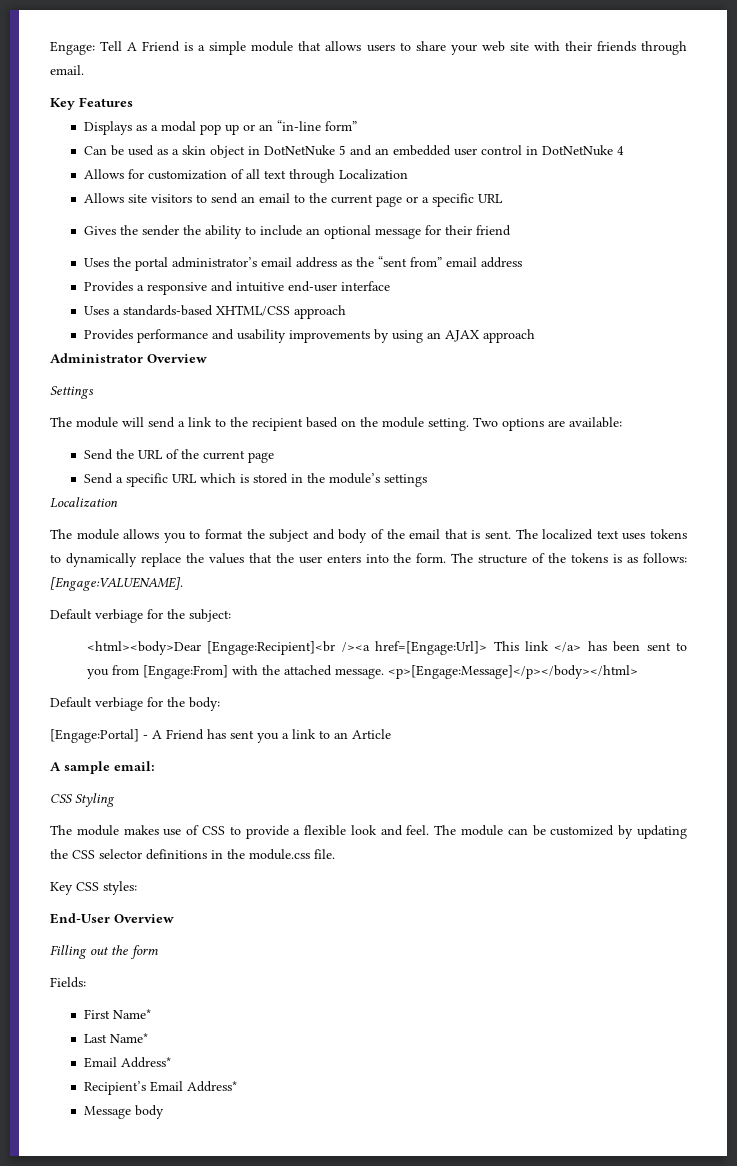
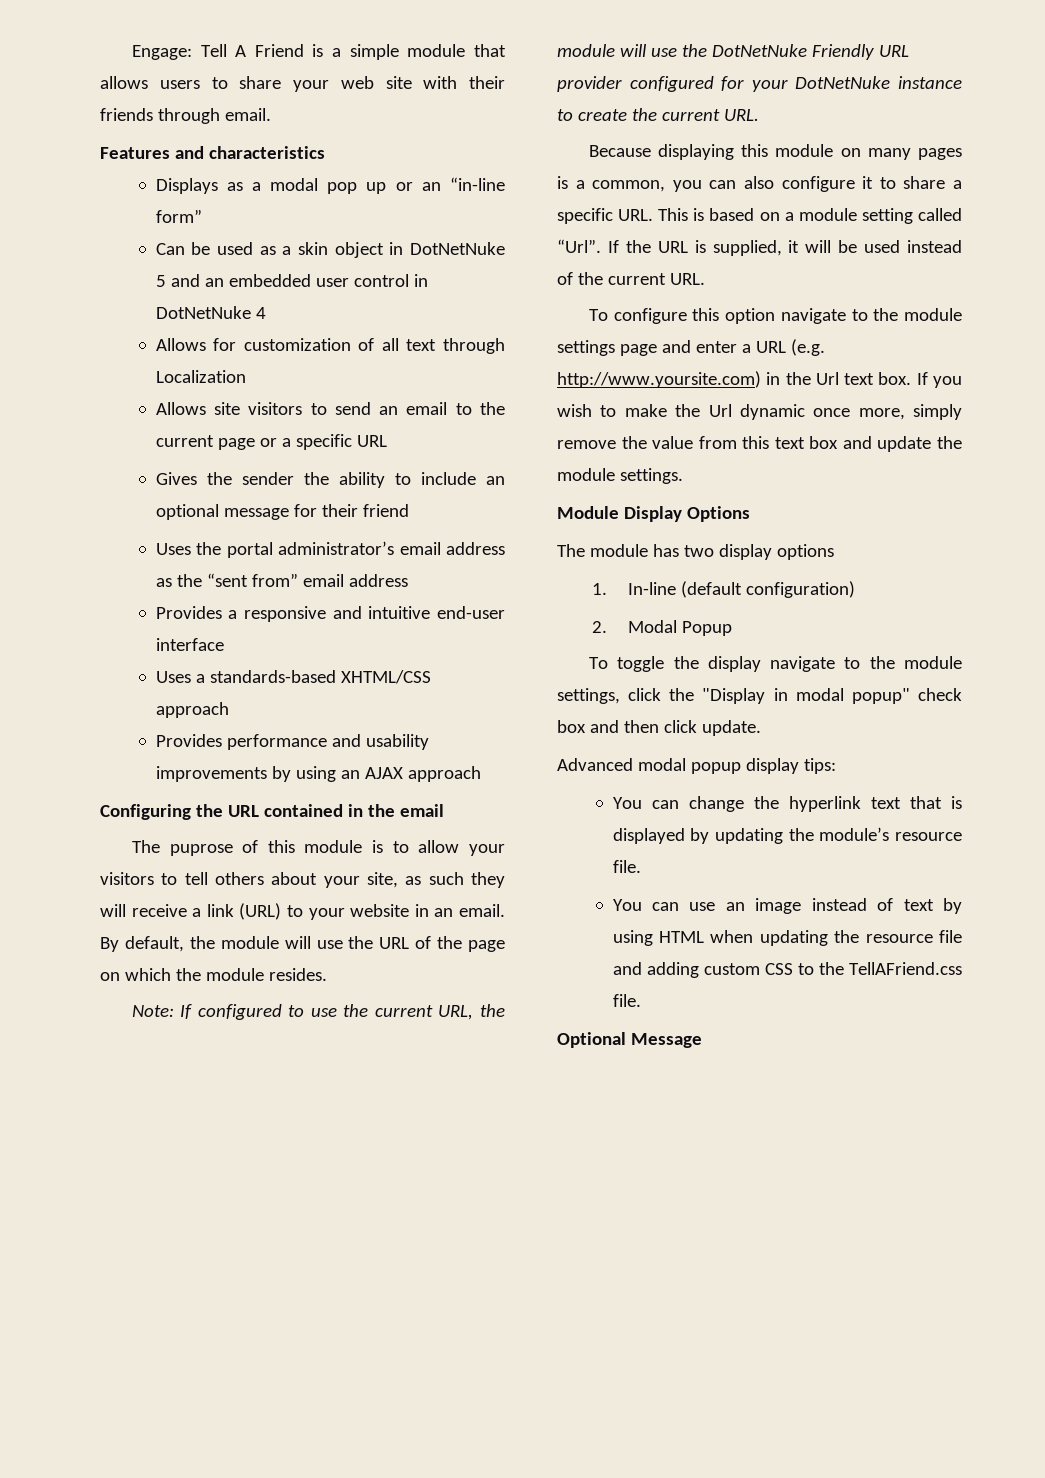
- Key Features
+ Features and characteristics
- Administrator Overview
- Settings
- The module will send a link to the recipient based on the module setting. Two options are available:
- Send the URL of the current page
- Send a specific URL which is stored in the module’s settings
- Localization
- The module allows you to format the subject and body of the email that is sent. The localized text uses tokens to dynamically replace the values that the user enters into the form. The structure of the tokens is as follows: [Engage:VALUENAME].
- Default verbiage for the subject:
- <html><body>Dear [Engage:Recipient]<br /><a href=[Engage:Url]> This link </a> has been sent to you from [Engage:From] with the attached message. <p>[Engage:Message]</p></body></html>
- Default verbiage for the body:
- [Engage:Portal] - A Friend has sent you a link to an Article
- A sample email:
- CSS Styling
- The module makes use of CSS to provide a flexible look and feel. The module can be customized by updating the CSS selector definitions in the module.css file.
- Key CSS styles:
- End-User Overview
- Filling out the form
- Fields:
- First Name*
- Last Name*
- Email Address*
- Recipient’s Email Address*
- Message body
+ Configuring the URL contained in the email
+ The puprose of this module is to allow your visitors to tell others about your site, as such they will receive a link (URL) to your website in an email. By default, the module will use the URL of the page on which the module resides.
+ Note: If configured to use the current URL, the module will use the DotNetNuke Friendly URL provider configured for your DotNetNuke instance to create the current URL.
+ Because displaying this module on many pages is a common, you can also configure it to share a specific URL. This is based on a module setting called “Url”. If the URL is supplied, it will be used instead of the current URL.
+ To configure this option navigate to the module settings page and enter a URL (e.g. http://www.yoursite.com) in the Url text box. If you wish to make the Url dynamic once more, simply remove the value from this text box and update the module settings.
+ Module Display Options
+ The module has two display options
+ 1. In-line (default configuration)
+ 2. Modal Popup
+ To toggle the display navigate to the module settings, click the "Display in modal popup" check box and then click update.
+ Advanced modal popup display tips:
+ You can change the hyperlink text that is displayed by updating the module’s resource file.
+ You can use an image instead of text by using HTML when updating the resource file and adding custom CSS to the TellAFriend.css file.
+ Optional Message

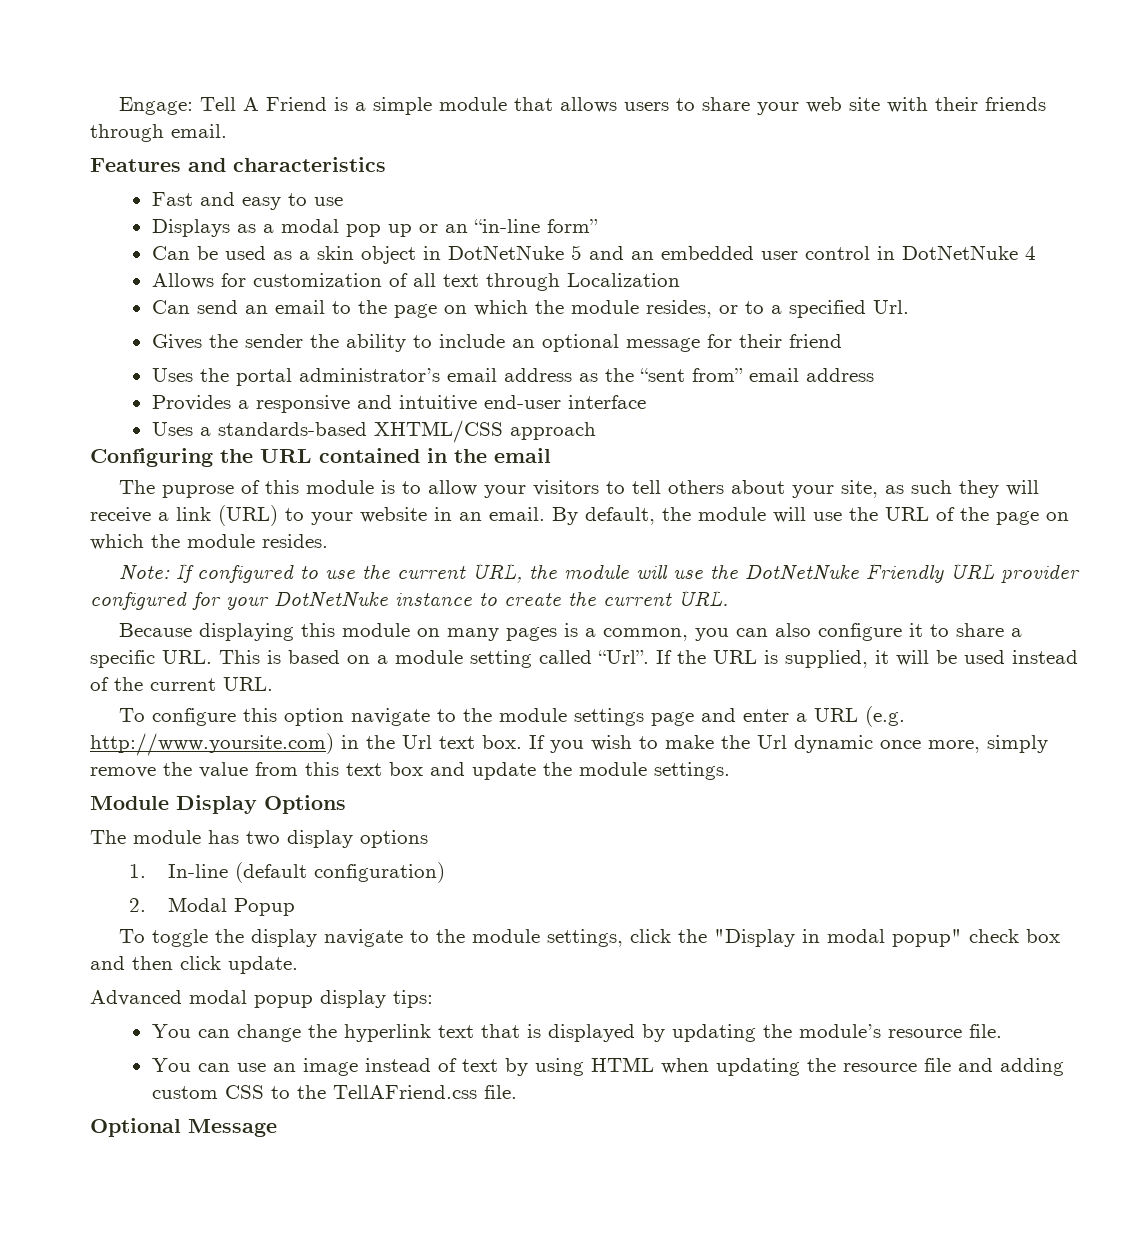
+ Fast and easy to use
- Allows site visitors to send an email to the current page or a specific URL
+ Can send an email to the page on which the module resides, or to a specified Url.
- Provides performance and usability improvements by using an AJAX approach

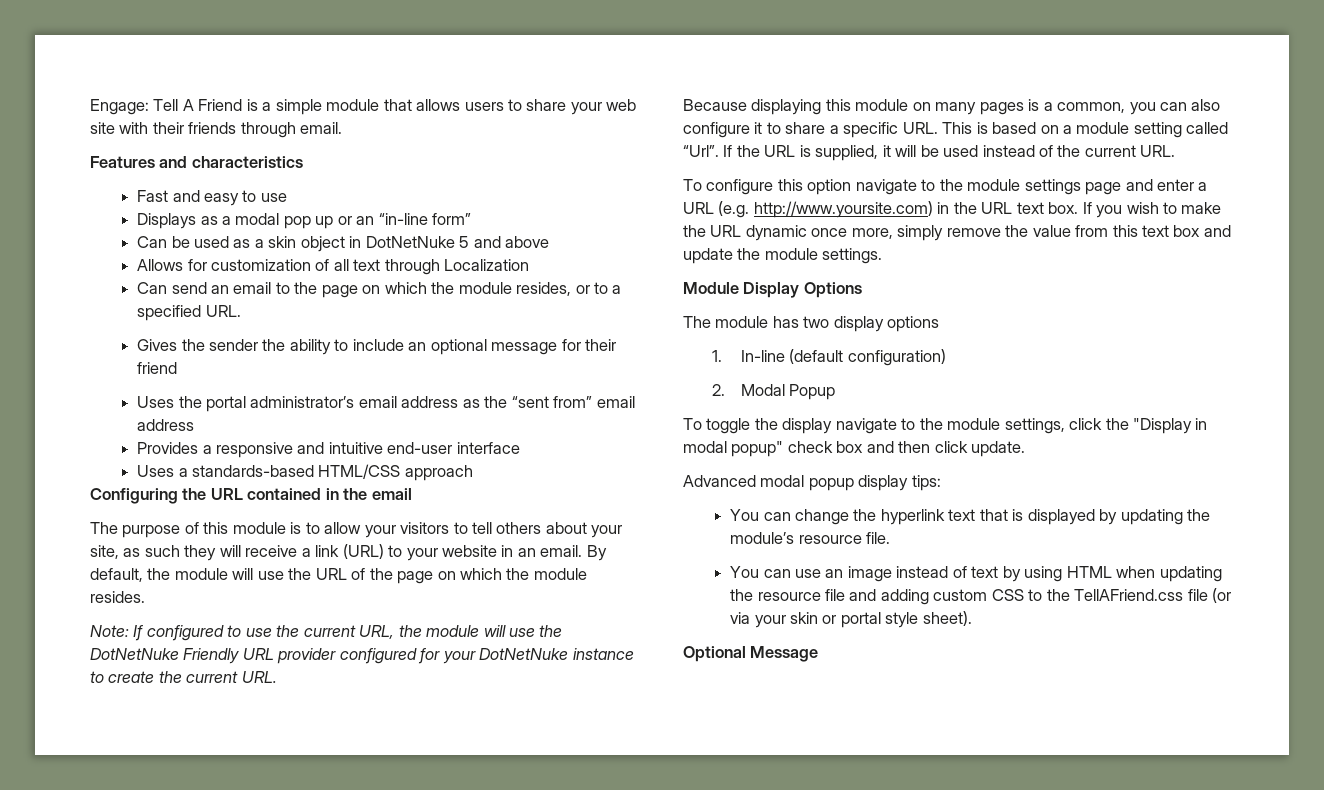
- Can be used as a skin object in DotNetNuke 5 and an embedded user control in DotNetNuke 4
+ Can be used as a skin object in DotNetNuke 5 and above
- Can send an email to the page on which the module resides, or to a specified Url.
+ Can send an email to the page on which the module resides, or to a specified URL.
- Uses a standards-based XHTML/CSS approach
+ Uses a standards-based HTML/CSS approach
- The puprose of this module is to allow your visitors to tell others about your site, as such they will receive a link (URL) to your website in an email.
+ The purpose of this module is to allow your visitors to tell others about your site, as such they will receive a link (URL) to your website in an email.
- To configure this option navigate to the module settings page and enter a URL (e.g. http://www.yoursite.com) in the Url text box.
+ To configure this option navigate to the module settings page and enter a URL (e.g. http://www.yoursite.com) in the URL text box.
- If you wish to make the Url dynamic once more, simply remove the value from this text box and update the module settings.
+ If you wish to make the URL dynamic once more, simply remove the value from this text box and update the module settings.
- You can use an image instead of text by using HTML when updating the resource file and adding custom CSS to the TellAFriend.css file.
+ You can use an image instead of text by using HTML when updating the resource file and adding custom CSS to the TellAFriend.css file (or via your skin or portal style sheet).

